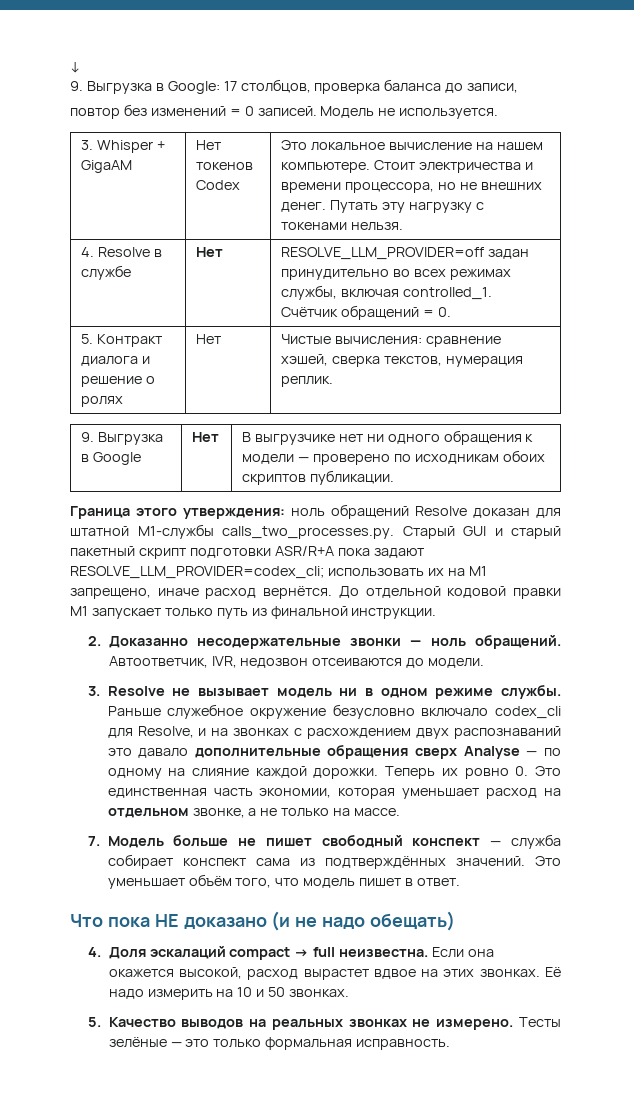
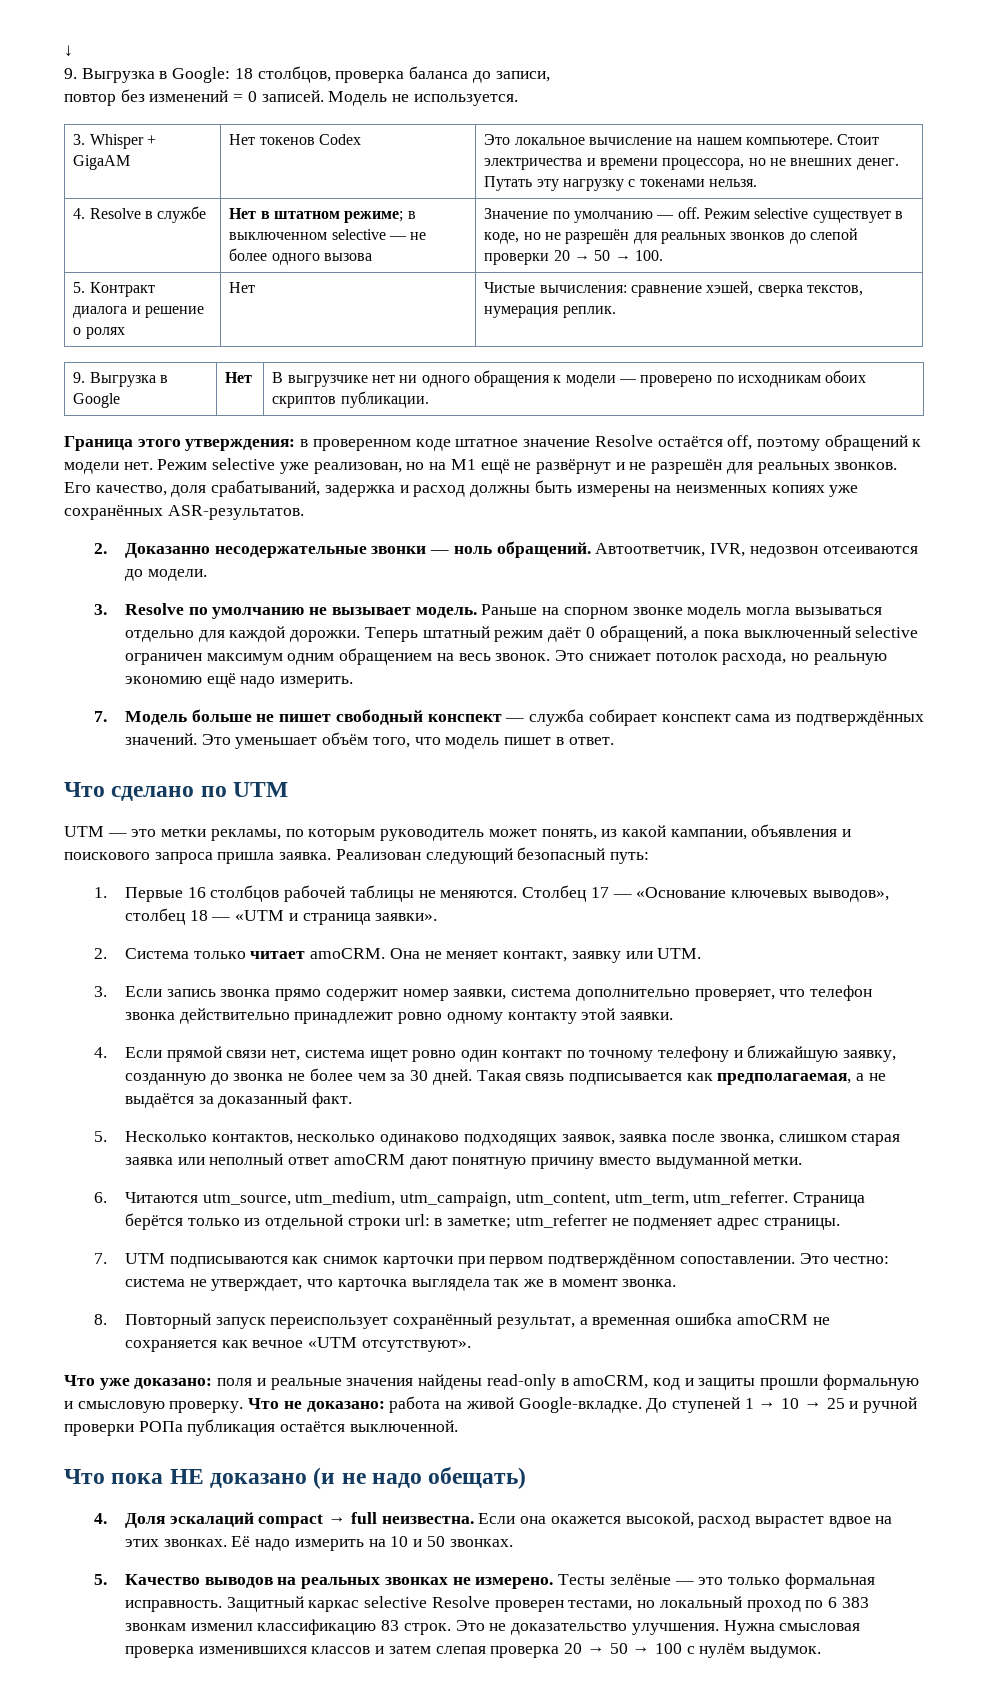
- 9. Выгрузка в Google: 17 столбцов, проверка баланса до записи,
+ 9. Выгрузка в Google: 18 столбцов, проверка баланса до записи,
- 4. Resolve в службе | Нет | RESOLVE_LLM_PROVIDER=off задан принудительно во всех режимах службы, включая controlled_1. Счётчик обращений = 0.
+ 4. Resolve в службе | Нет в штатном режиме; в выключенном selective — не более одного вызова | Значение по умолчанию — off. Режим selective существует в коде, но не разрешён для реальных звонков до слепой проверки 20 → 50 → 100.
- Граница этого утверждения: ноль обращений Resolve доказан для штатной M1-службы calls_two_processes.py. Старый GUI и старый пакетный скрипт подготовки ASR/R+A пока задают RESOLVE_LLM_PROVIDER=codex_cli; использовать их на M1 запрещено, иначе расход вернётся. До отдельной кодовой правки M1 запускает только путь из финальной инструкции.
+ Граница этого утверждения: в проверенном коде штатное значение Resolve остаётся off, поэтому обращений к модели нет. Режим selective уже реализован, но на M1 ещё не развёрнут и не разрешён для реальных звонков. Его качество, доля срабатываний, задержка и расход должны быть измерены на неизменных копиях уже сохранённых ASR-результатов.
- 3. Resolve не вызывает модель ни в одном режиме службы. Раньше служебное окружение безусловно включало codex_cli для Resolve, и на звонках с расхождением двух распознаваний это давало дополнительные обращения сверх Analyse — по одному на слияние каждой дорожки. Теперь их ровно 0. Это единственная часть экономии, которая уменьшает расход на отдельном звонке, а не только на массе.
+ 3. Resolve по умолчанию не вызывает модель. Раньше на спорном звонке модель могла вызываться отдельно для каждой дорожки. Теперь штатный режим даёт 0 обращений, а пока выключенный selective ограничен максимум одним обращением на весь звонок. Это снижает потолок расхода, но реальную экономию ещё надо измерить.
+ Что сделано по UTM
+ UTM — это метки рекламы, по которым руководитель может понять, из какой кампании, объявления и поискового запроса пришла заявка. Реализован следующий безопасный путь:
+ 1. Первые 16 столбцов рабочей таблицы не меняются. Столбец 17 — «Основание ключевых выводов», столбец 18 — «UTM и страница заявки».
+ 2. Система только читает amoCRM. Она не меняет контакт, заявку или UTM.
+ 3. Если запись звонка прямо содержит номер заявки, система дополнительно проверяет, что телефон звонка действительно принадлежит ровно одному контакту этой заявки.
+ 4. Если прямой связи нет, система ищет ровно один контакт по точному телефону и ближайшую заявку, созданную до звонка не более чем за 30 дней. Такая связь подписывается как предполагаемая, а не выдаётся за доказанный факт.
+ 5. Несколько контактов, несколько одинаково подходящих заявок, заявка после звонка, слишком старая заявка или неполный ответ amoCRM дают понятную причину вместо выдуманной метки.
+ 6. Читаются utm_source, utm_medium, utm_campaign, utm_content, utm_term, utm_referrer. Страница берётся только из отдельной строки url: в заметке; utm_referrer не подменяет адрес страницы.
+ 7. UTM подписываются как снимок карточки при первом подтверждённом сопоставлении. Это честно: система не утверждает, что карточка выглядела так же в момент звонка.
+ 8. Повторный запуск переиспользует сохранённый результат, а временная ошибка amoCRM не сохраняется как вечное «UTM отсутствуют».
+ Что уже доказано: поля и реальные значения найдены read-only в amoCRM, код и защиты прошли формальную и смысловую проверку. Что не доказано: работа на живой Google-вкладке. До ступеней 1 → 10 → 25 и ручной проверки РОПа публикация остаётся выключенной.
+ Защитный каркас selective Resolve проверен тестами, но локальный проход по 6 383 звонкам изменил классификацию 83 строк. Это не доказательство улучшения. Нужна смысловая проверка изменившихся классов и затем слепая проверка 20 → 50 → 100 с нулём выдумок.

